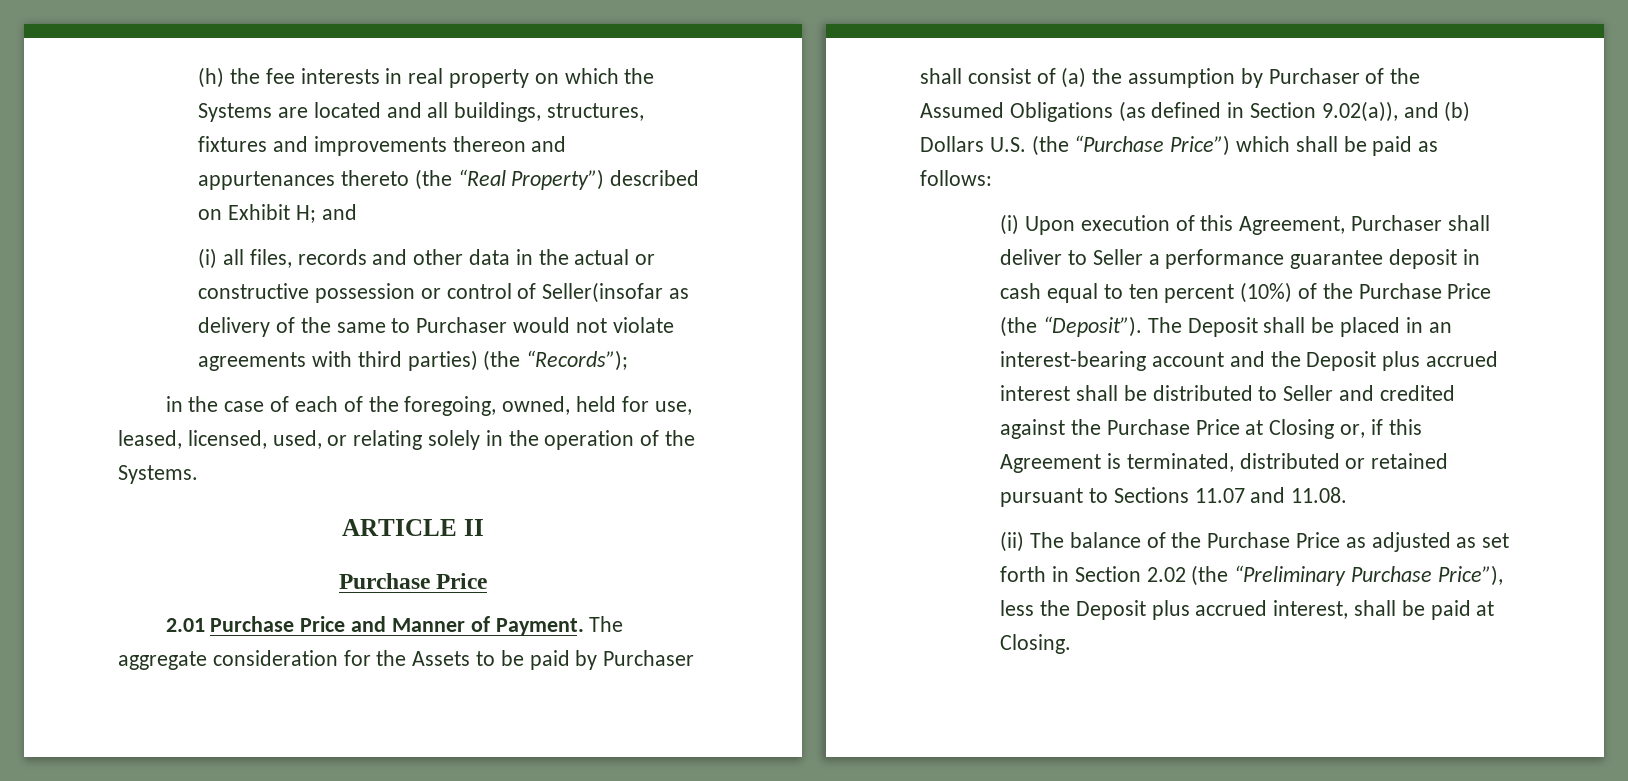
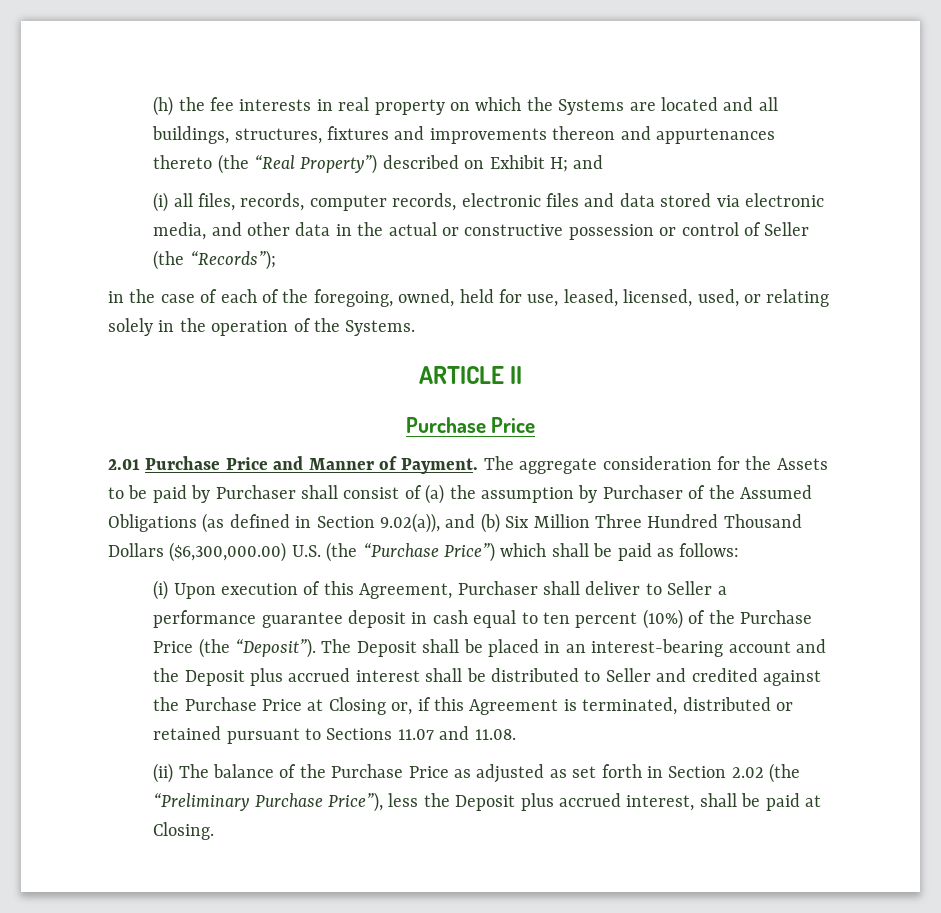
- (i) all files, records and other data in the actual or constructive possession or control of Seller(insofar as delivery of the same to Purchaser would not violate agreements with third parties) (the “Records”);
+ (i) all files, records, computer records, electronic files and data stored via electronic media, and other data in the actual or constructive possession or control of Seller (the “Records”);
- The aggregate consideration for the Assets to be paid by Purchaser shall consist of (a) the assumption by Purchaser of the Assumed Obligations (as defined in Section 9.02(a)), and (b) Dollars U.S. (the “Purchase Price”) which shall be paid as follows:
+ The aggregate consideration for the Assets to be paid by Purchaser shall consist of (a) the assumption by Purchaser of the Assumed Obligations (as defined in Section 9.02(a)), and (b) Six Million Three Hundred Thousand Dollars ($6,300,000.00) U.S. (the “Purchase Price”) which shall be paid as follows:

